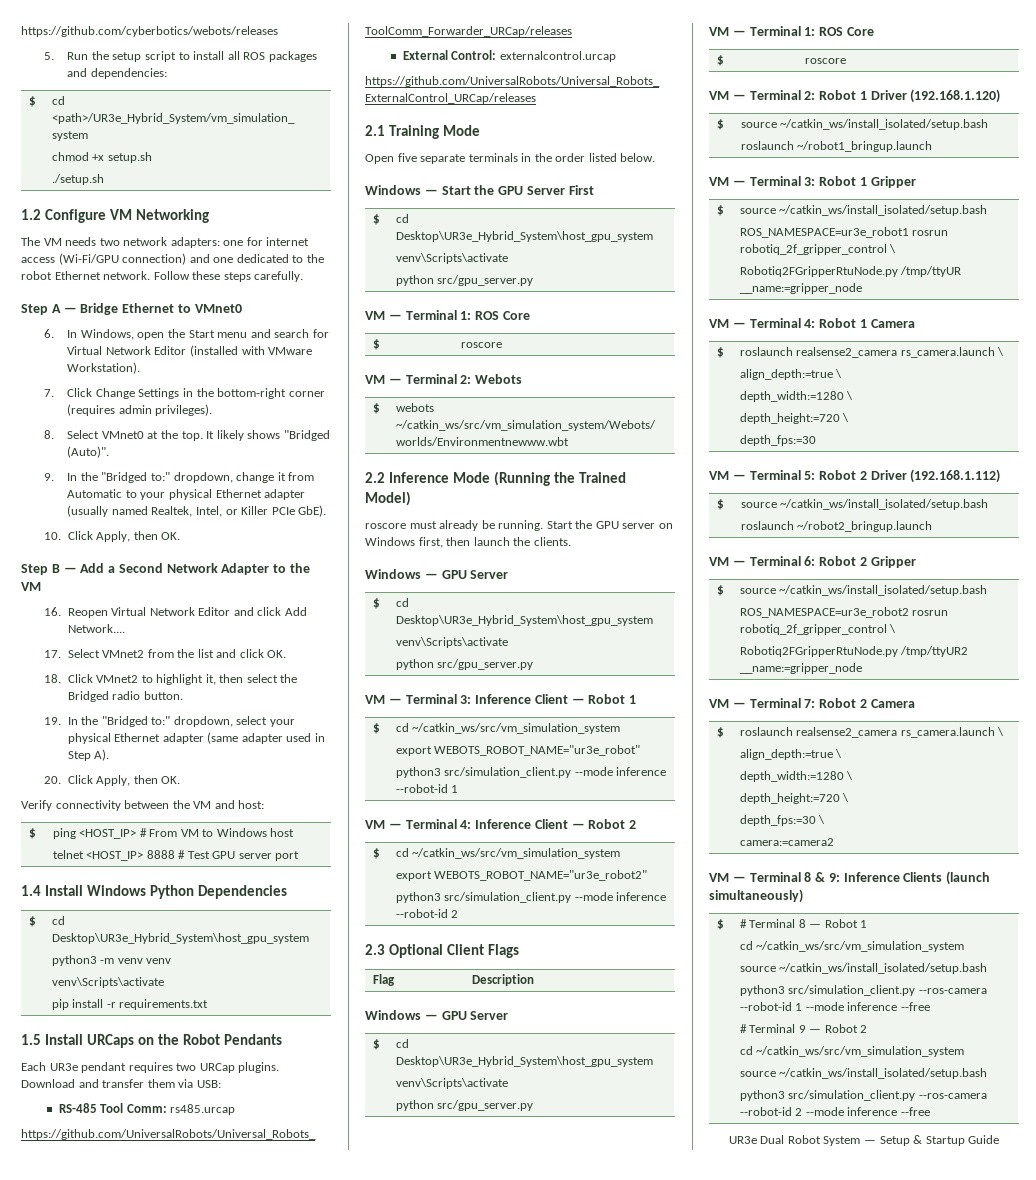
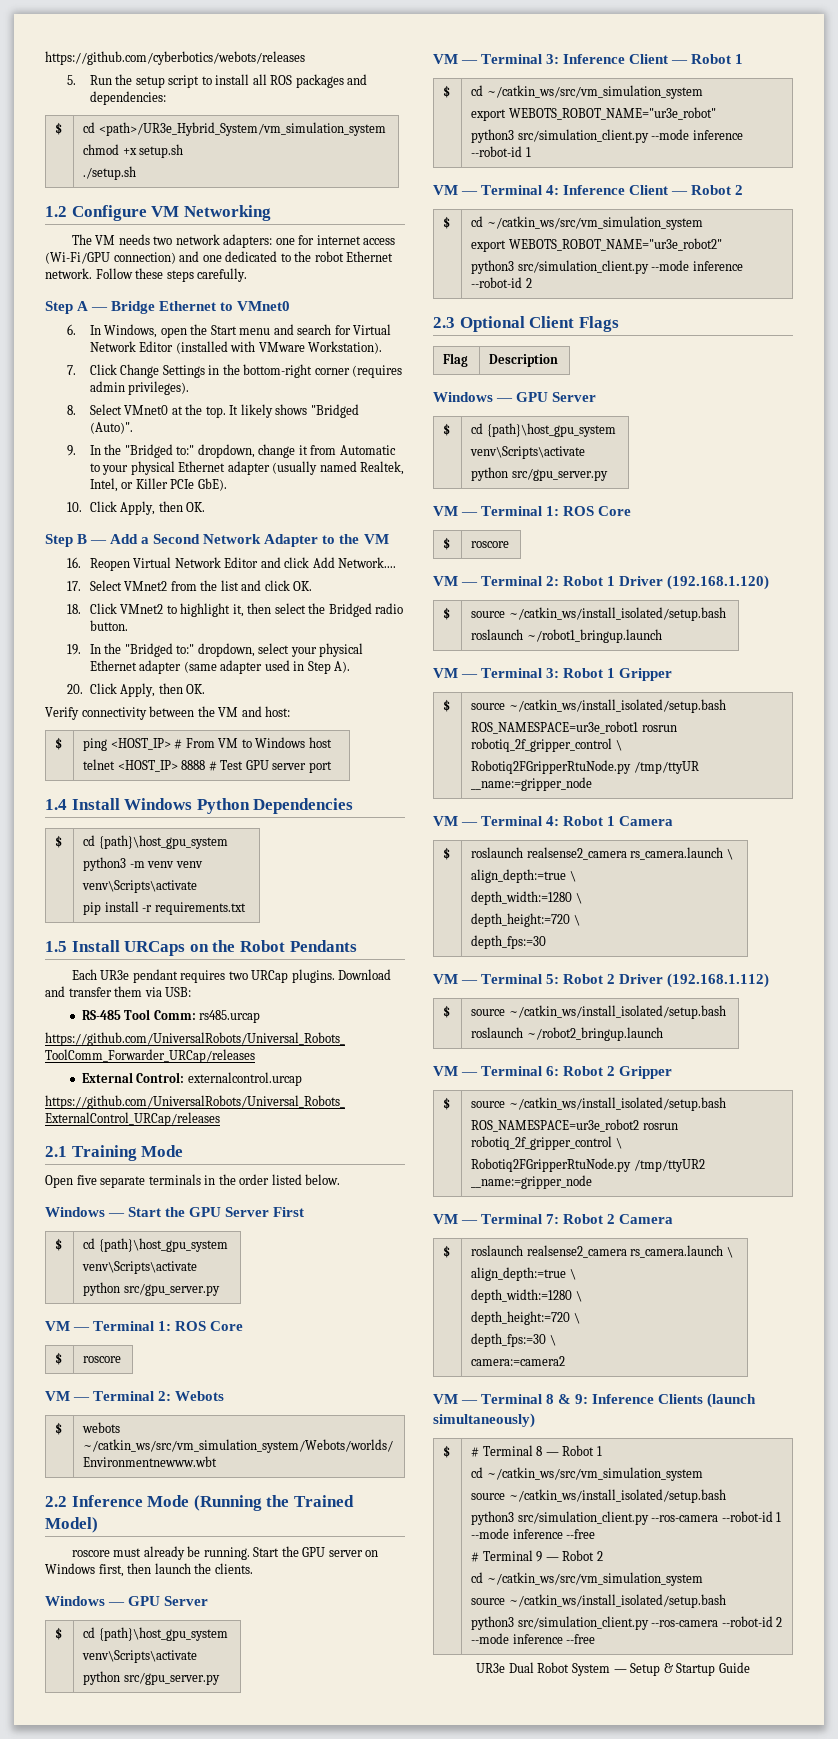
  1.4 Install Windows Python Dependencies
- $ | cd Desktop\UR3e_Hybrid_System\host_gpu_system
+ $ | cd {path}\host_gpu_system
  Windows — Start the GPU Server First
- $ | cd Desktop\UR3e_Hybrid_System\host_gpu_system
+ $ | cd {path}\host_gpu_system
  Start the GPU server on Windows first, then launch the clients.
  Windows — GPU Server
- $ | cd Desktop\UR3e_Hybrid_System\host_gpu_system
+ $ | cd {path}\host_gpu_system
  Flag | Description
  Windows — GPU Server
- $ | cd Desktop\UR3e_Hybrid_System\host_gpu_system
+ $ | cd {path}\host_gpu_system

